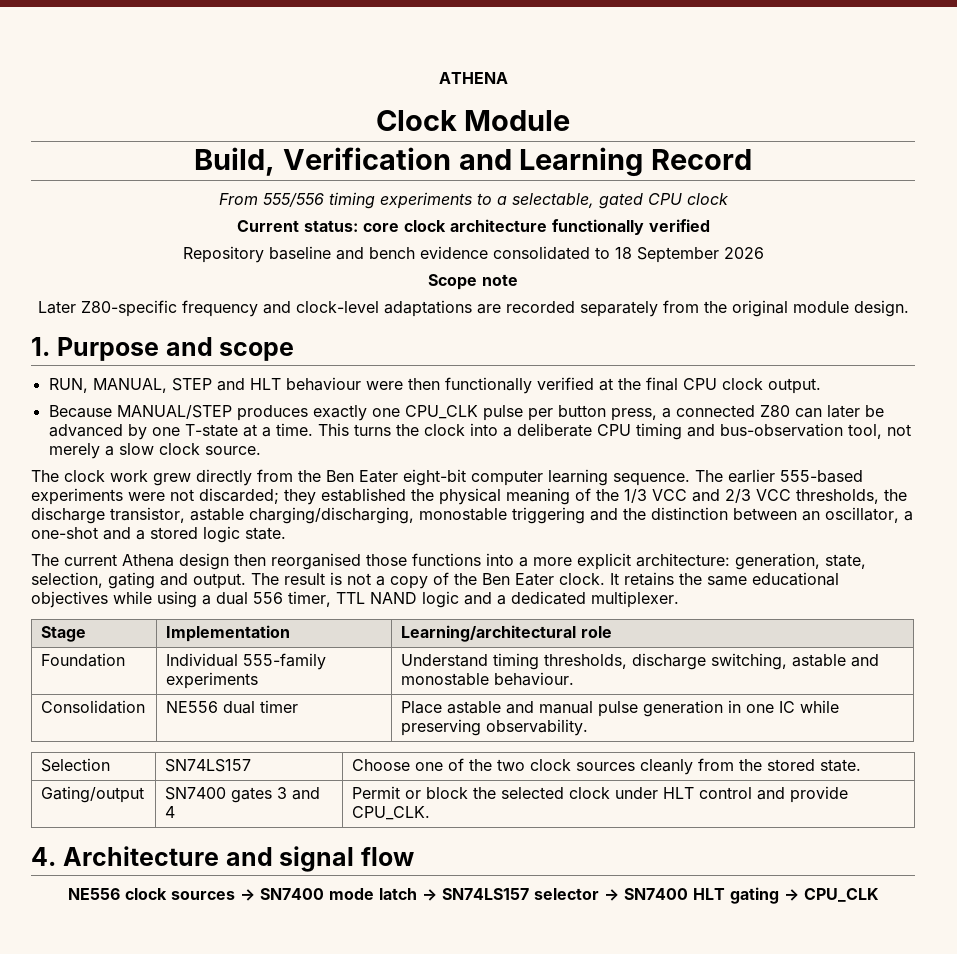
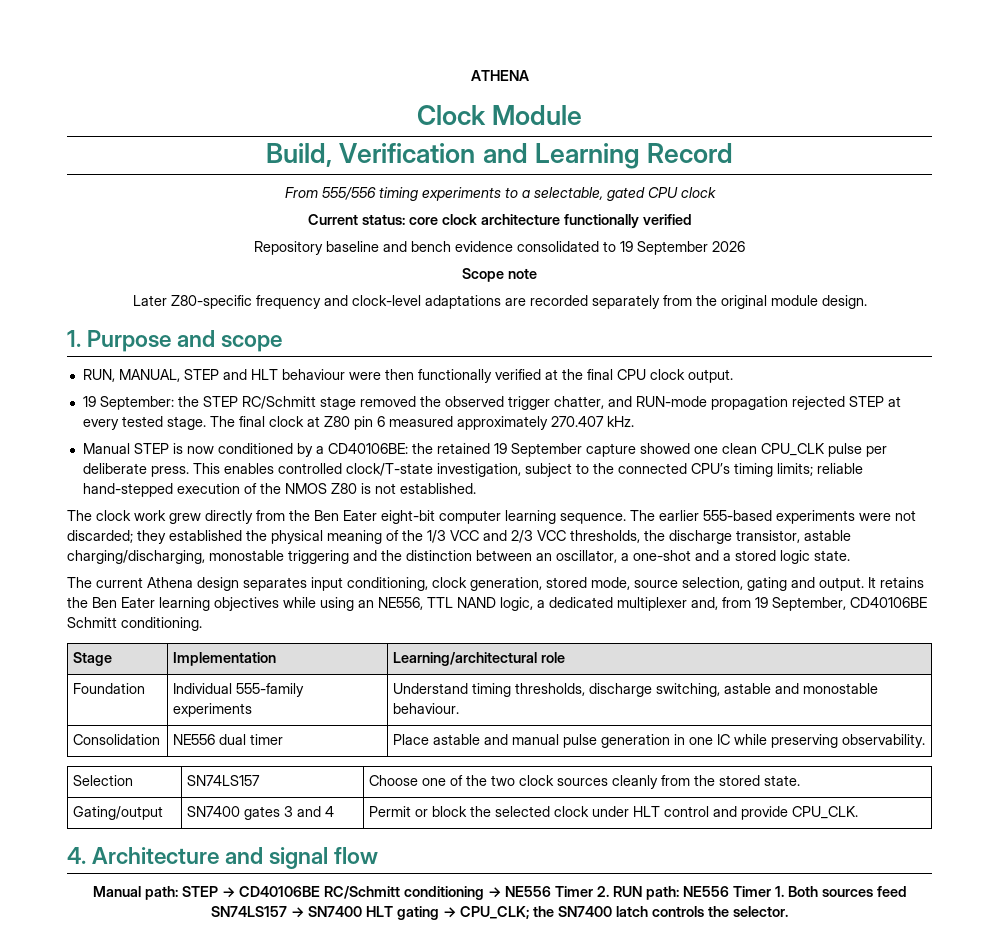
- Repository baseline and bench evidence consolidated to 18 September 2026
+ Repository baseline and bench evidence consolidated to 19 September 2026
- Because MANUAL/STEP produces exactly one CPU_CLK pulse per button press, a connected Z80 can later be advanced by one T-state at a time. This turns the clock into a deliberate CPU timing and bus-observation tool, not merely a slow clock source.
+ 19 September: the STEP RC/Schmitt stage removed the observed trigger chatter, and RUN-mode propagation rejected STEP at every tested stage. The final clock at Z80 pin 6 measured approximately 270.407 kHz.
+ Manual STEP is now conditioned by a CD40106BE: the retained 19 September capture showed one clean CPU_CLK pulse per deliberate press. This enables controlled clock/T-state investigation, subject to the connected CPU’s timing limits; reliable hand-stepped execution of the NMOS Z80 is not established.
- The current Athena design then reorganised those functions into a more explicit architecture: generation, state, selection, gating and output. The result is not a copy of the Ben Eater clock. It retains the same educational objectives while using a dual 556 timer, TTL NAND logic and a dedicated multiplexer.
+ The current Athena design separates input conditioning, clock generation, stored mode, source selection, gating and output. It retains the Ben Eater learning objectives while using an NE556, TTL NAND logic, a dedicated multiplexer and, from 19 September, CD40106BE Schmitt conditioning.
- NE556 clock sources → SN7400 mode latch → SN74LS157 selector → SN7400 HLT gating → CPU_CLK
+ Manual path: STEP → CD40106BE RC/Schmitt conditioning → NE556 Timer 2. RUN path: NE556 Timer 1. Both sources feed SN74LS157 → SN7400 HLT gating → CPU_CLK; the SN7400 latch controls the selector.

